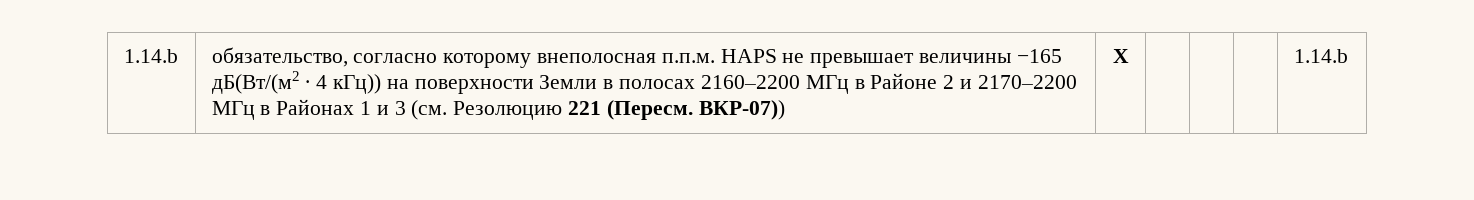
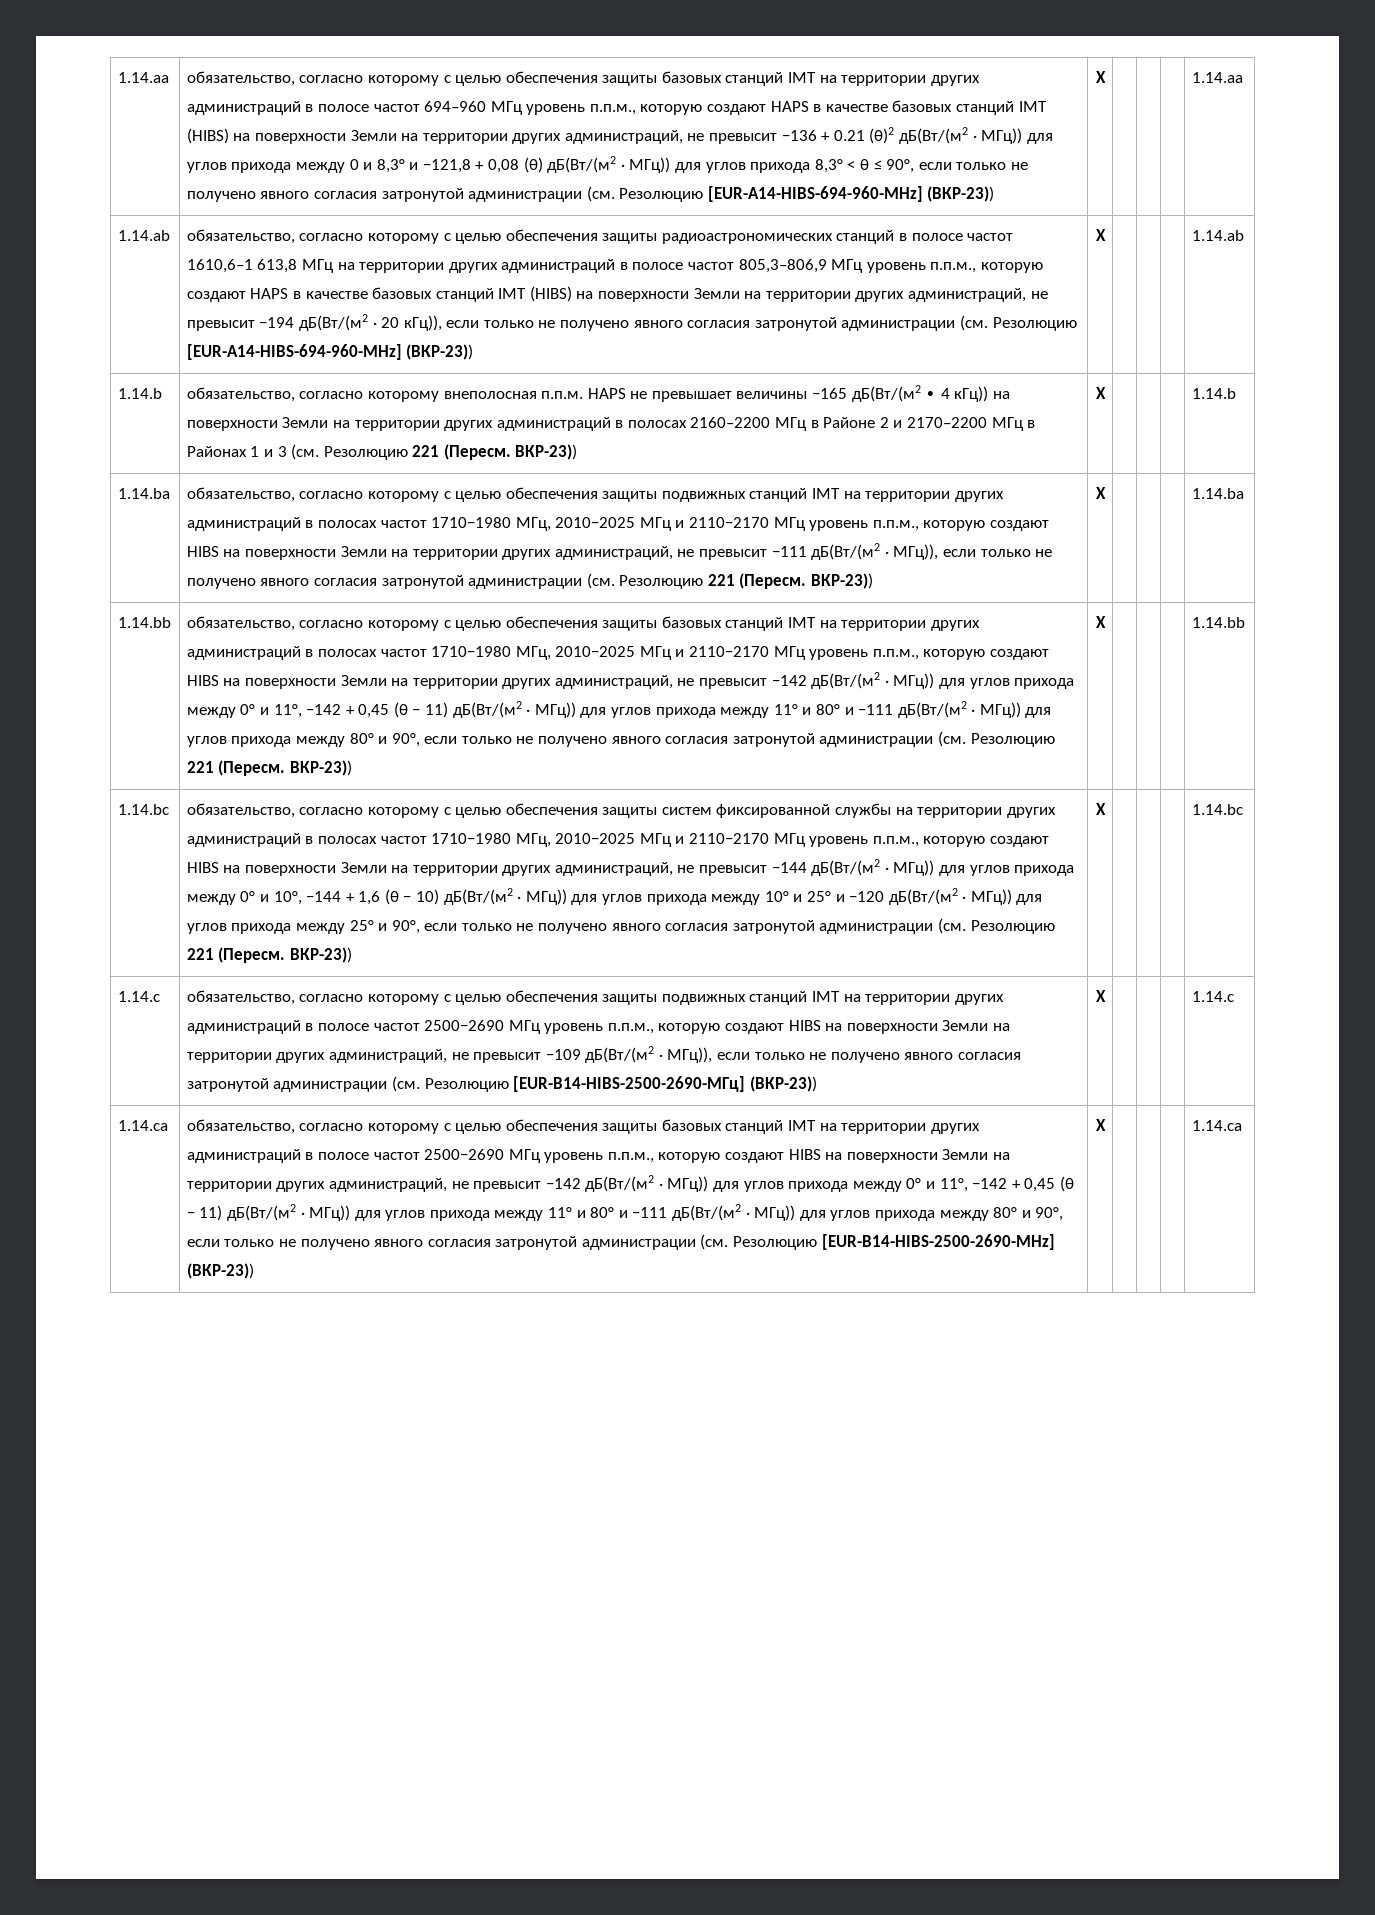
+ 1.14.aa | обязательство, согласно которому с целью обеспечения защиты базовых станций IMT на территории других администраций в полосе частот 694–960 МГц уровень п.п.м., которую создают HAPS в качестве базовых станций IMT (HIBS) на поверхности Земли на территории других администраций, не превысит −136 + 0.21 (θ)2 дБ(Вт/(м2 · МГц)) для углов прихода между 0 и 8,3° и −121,8 + 0,08 (θ) дБ(Вт/(м2 · МГц)) для углов прихода 8,3° < θ ≤ 90°, если только не получено явного согласия затронутой администрации (см. Резолюцию [EUR-A14-HIBS-694-960-MHz] (ВКР-23)) | X | | | | 1.14.aa
+ 1.14.ab | обязательство, согласно которому с целью обеспечения защиты радиоастрономических станций в полосе частот 1610,6–1 613,8 МГц на территории других администраций в полосе частот 805,3–806,9 МГц уровень п.п.м., которую создают HAPS в качестве базовых станций IMT (HIBS) на поверхности Земли на территории других администраций, не превысит −194 дБ(Вт/(м2 · 20 кГц)), если только не получено явного согласия затронутой администрации (см. Резолюцию [EUR-A14-HIBS-694-960-MHz] (ВКР-23)) | X | | | | 1.14.ab
- обязательство, согласно которому внеполосная п.п.м. HAPS не превышает величины −165 дБ(Вт/(м2 ∙ 4 кГц)) на поверхности Земли в полосах 2160–2200 МГц в Районе 2 и 2170–2200 МГц в Районах 1 и 3 (см. Резолюцию 221 (Пересм. ВКР-07))
+ обязательство, согласно которому внеполосная п.п.м. HAPS не превышает величины −165 дБ(Вт/(м2 ∙ 4 кГц)) на поверхности Земли на территории других администраций в полосах 2160–2200 МГц в Районе 2 и 2170–2200 МГц в Районах 1 и 3 (см. Резолюцию 221 (Пересм. ВКР-23))
+ 1.14.ba | обязательство, согласно которому с целью обеспечения защиты подвижных станций IMT на территории других администраций в полосах частот 1710−1980 МГц, 2010−2025 МГц и 2110−2170 МГц уровень п.п.м., которую создают HIBS на поверхности Земли на территории других администраций, не превысит −111 дБ(Вт/(м2 · МГц)), если только не получено явного согласия затронутой администрации (см. Резолюцию 221 (Пересм. ВКР-23)) | X | | | | 1.14.ba
+ 1.14.bb | обязательство, согласно которому с целью обеспечения защиты базовых станций IMT на территории других администраций в полосах частот 1710−1980 МГц, 2010−2025 МГц и 2110−2170 МГц уровень п.п.м., которую создают HIBS на поверхности Земли на территории других администраций, не превысит −142 дБ(Вт/(м2 · МГц)) для углов прихода между 0° и 11°, −142 + 0,45 (θ − 11) дБ(Вт/(м2 · МГц)) для углов прихода между 11° и 80° и −111 дБ(Вт/(м2 · МГц)) для углов прихода между 80° и 90°, если только не получено явного согласия затронутой администрации (см. Резолюцию 221 (Пересм. ВКР-23)) | X | | | | 1.14.bb
+ 1.14.bc | обязательство, согласно которому с целью обеспечения защиты систем фиксированной службы на территории других администраций в полосах частот 1710−1980 МГц, 2010−2025 МГц и 2110−2170 МГц уровень п.п.м., которую создают HIBS на поверхности Земли на территории других администраций, не превысит −144 дБ(Вт/(м2 · МГц)) для углов прихода между 0° и 10°, −144 + 1,6 (θ − 10) дБ(Вт/(м2 · МГц)) для углов прихода между 10° и 25° и −120 дБ(Вт/(м2 · МГц)) для углов прихода между 25° и 90°, если только не получено явного согласия затронутой администрации (см. Резолюцию 221 (Пересм. ВКР-23)) | X | | | | 1.14.bc
+ 1.14.c | обязательство, согласно которому с целью обеспечения защиты подвижных станций IMT на территории других администраций в полосе частот 2500−2690 МГц уровень п.п.м., которую создают HIBS на поверхности Земли на территории других администраций, не превысит −109 дБ(Вт/(м2 · МГц)), если только не получено явного согласия затронутой администрации (см. Резолюцию [EUR-B14-HIBS-2500-2690-МГц] (ВКР-23)) | X | | | | 1.14.c
+ 1.14.ca | обязательство, согласно которому с целью обеспечения защиты базовых станций IMT на территории других администраций в полосе частот 2500−2690 МГц уровень п.п.м., которую создают HIBS на поверхности Земли на территории других администраций, не превысит −142 дБ(Вт/(м2 · МГц)) для углов прихода между 0° и 11°, −142 + 0,45 (θ − 11) дБ(Вт/(м2 · МГц)) для углов прихода между 11° и 80° и −111 дБ(Вт/(м2 · МГц)) для углов прихода между 80° и 90°, если только не получено явного согласия затронутой администрации (см. Резолюцию [EUR-B14-HIBS-2500-2690-MHz] (ВКР-23)) | X | | | | 1.14.ca

